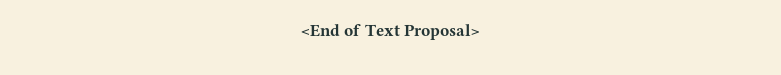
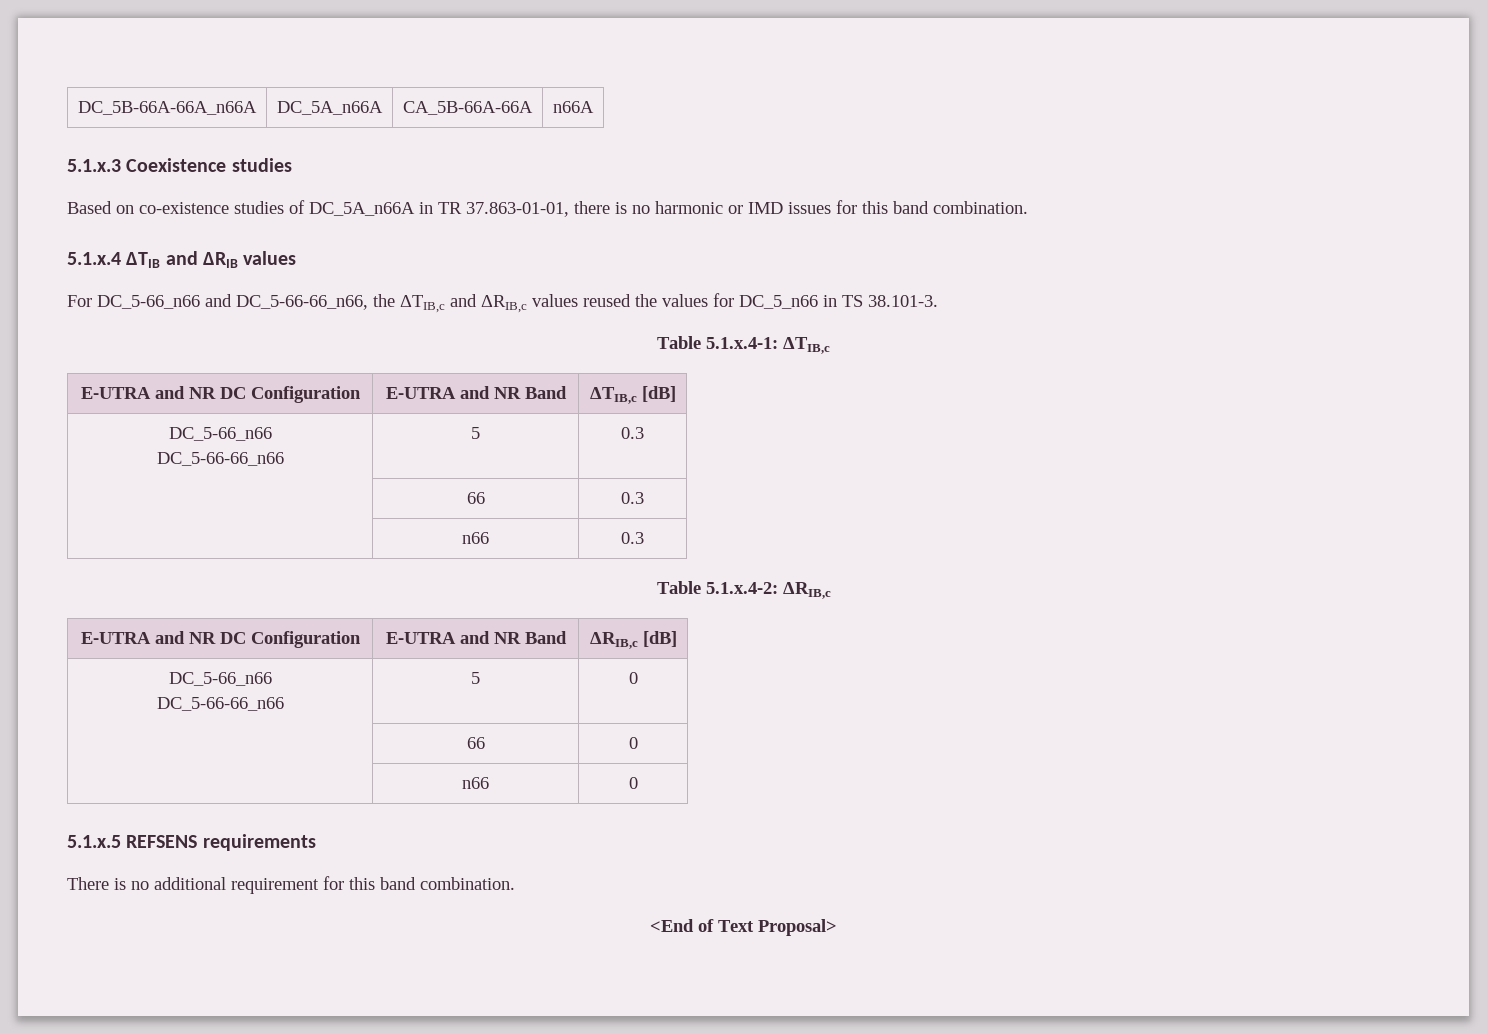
+ DC_5B-66A-66A_n66A | DC_5A_n66A | CA_5B-66A-66A | n66A
+ 5.1.x.3 Coexistence studies
+ Based on co-existence studies of DC_5A_n66A in TR 37.863-01-01, there is no harmonic or IMD issues for this band combination.
+ 5.1.x.4 ∆TIB and ∆RIB values
+ For DC_5-66_n66 and DC_5-66-66_n66, the ΔTIB,c and ΔRIB,c values reused the values for DC_5_n66 in TS 38.101-3.
+ Table 5.1.x.4-1: ΔTIB,c
+ E-UTRA and NR DC Configuration | E-UTRA and NR Band | ΔTIB,c [dB]
+ DC_5-66_n66
+ DC_5-66-66_n66 | 5 | 0.3
+ | 66 | 0.3
+ | n66 | 0.3
+ Table 5.1.x.4-2: ΔRIB,c
+ E-UTRA and NR DC Configuration | E-UTRA and NR Band | ΔRIB,c [dB]
+ DC_5-66_n66
+ DC_5-66-66_n66 | 5 | 0
+ | 66 | 0
+ | n66 | 0
+ 5.1.x.5 REFSENS requirements
+ There is no additional requirement for this band combination.

